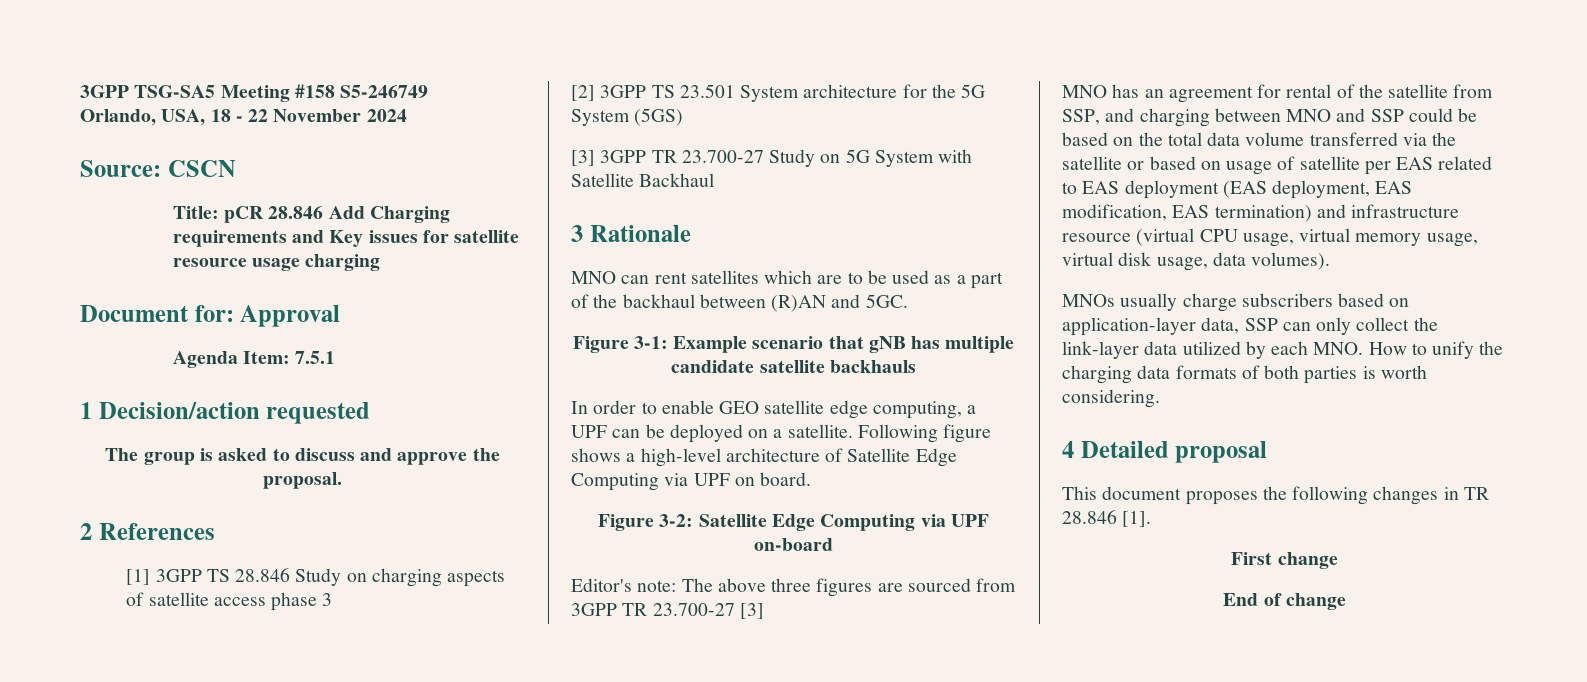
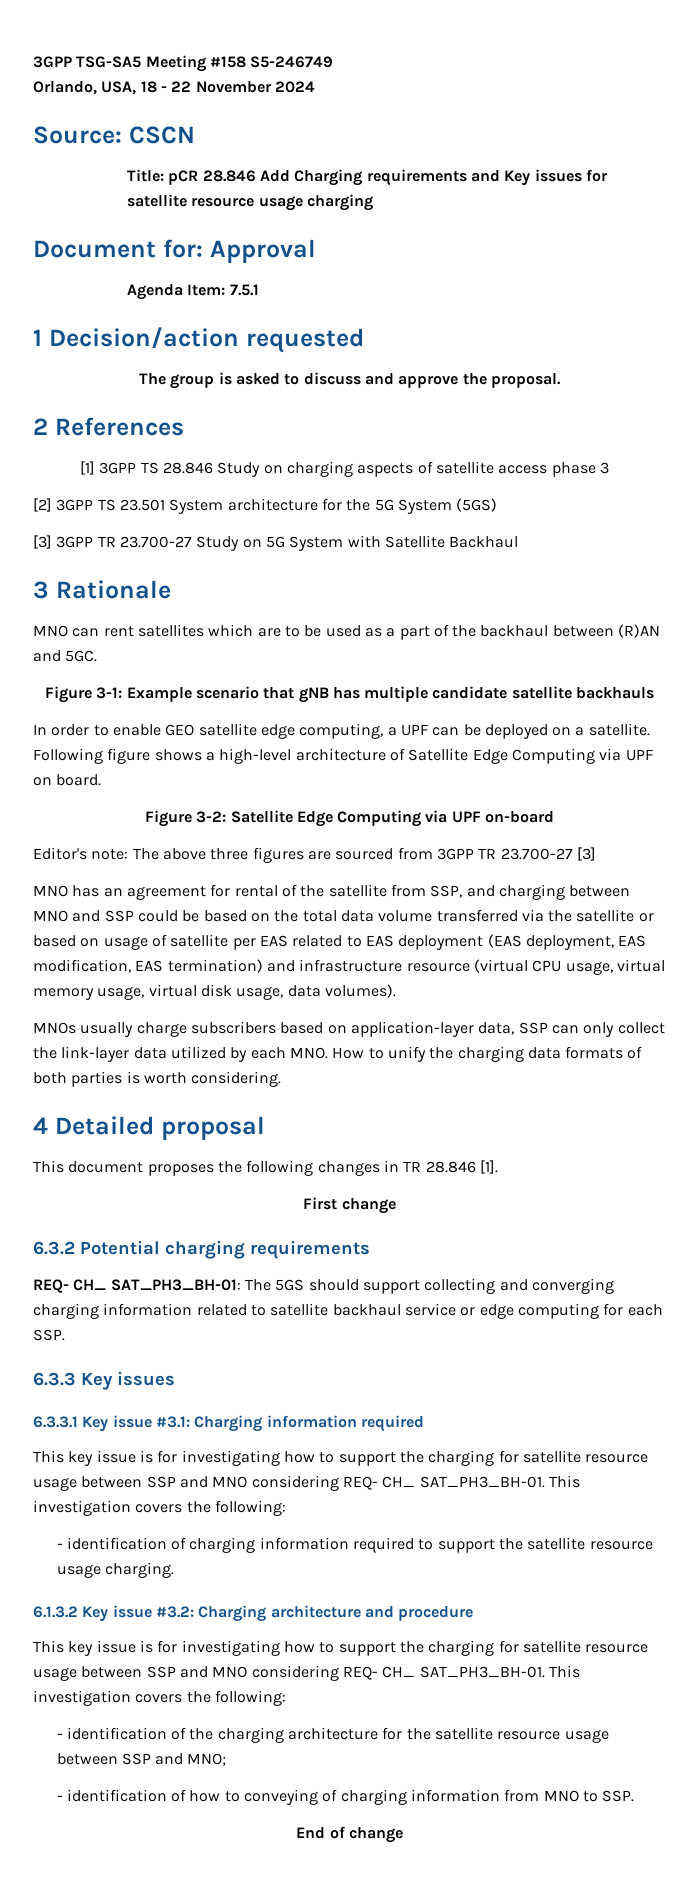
+ 6.3.2 Potential charging requirements
+ REQ- CH_ SAT_PH3_BH-01: The 5GS should support collecting and converging charging information related to satellite backhaul service or edge computing for each SSP.
+ 6.3.3 Key issues
+ 6.3.3.1 Key issue #3.1: Charging information required
+ This key issue is for investigating how to support the charging for satellite resource usage between SSP and MNO considering REQ- CH_ SAT_PH3_BH-01. This investigation covers the following:
+ - identification of charging information required to support the satellite resource usage charging.
+ 6.1.3.2 Key issue #3.2: Charging architecture and procedure
+ This key issue is for investigating how to support the charging for satellite resource usage between SSP and MNO considering REQ- CH_ SAT_PH3_BH-01. This investigation covers the following:
+ - identification of the charging architecture for the satellite resource usage between SSP and MNO;
+ - identification of how to conveying of charging information from MNO to SSP.

